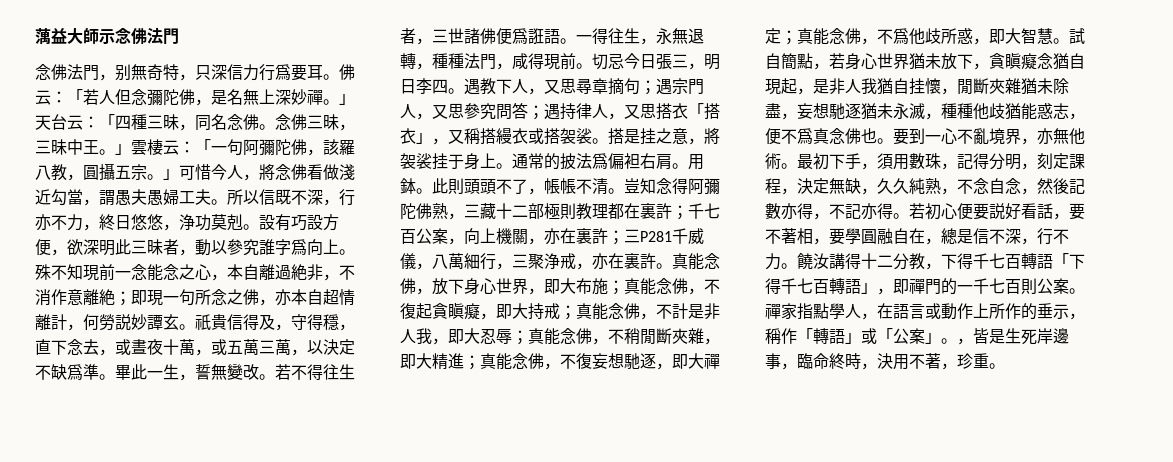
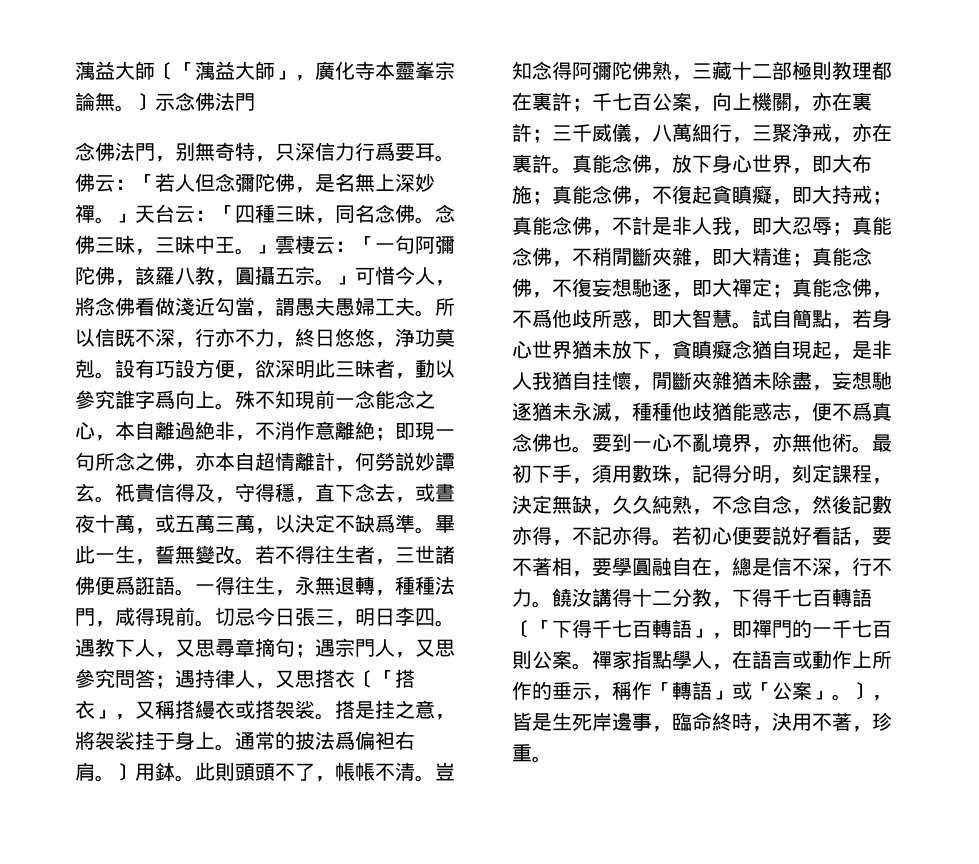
- 蕅益大師示念佛法門
+ 蕅益大師〔「蕅益大師」，廣化寺本靈峯宗論無。〕示念佛法門
- 遇教下人，又思尋章摘句；遇宗門人，又思參究問答；遇持律人，又思搭衣「搭衣」，又稱搭縵衣或搭袈裟。
+ 遇教下人，又思尋章摘句；遇宗門人，又思參究問答；遇持律人，又思搭衣〔「搭衣」，又稱搭縵衣或搭袈裟。
- 用鉢。
+ 〕用鉢。
- 豈知念得阿彌陀佛熟，三藏十二部極則教理都在裏許；千七百公案，向上機關，亦在裏許；三P281千威儀，八萬細行，三聚浄戒，亦在裏許。
+ 豈知念得阿彌陀佛熟，三藏十二部極則教理都在裏許；千七百公案，向上機關，亦在裏許；三千威儀，八萬細行，三聚浄戒，亦在裏許。
- 饒汝講得十二分教，下得千七百轉語「下得千七百轉語」，即禪門的一千七百則公案。
+ 饒汝講得十二分教，下得千七百轉語〔「下得千七百轉語」，即禪門的一千七百則公案。
- ，皆是生死岸邊事，臨命終時，決用不著，珍重。
+ 〕，皆是生死岸邊事，臨命終時，決用不著，珍重。

